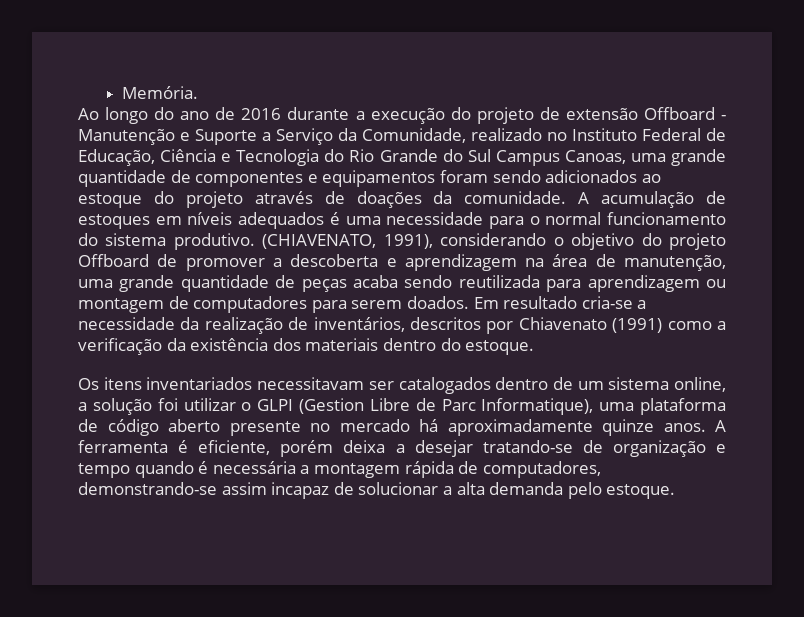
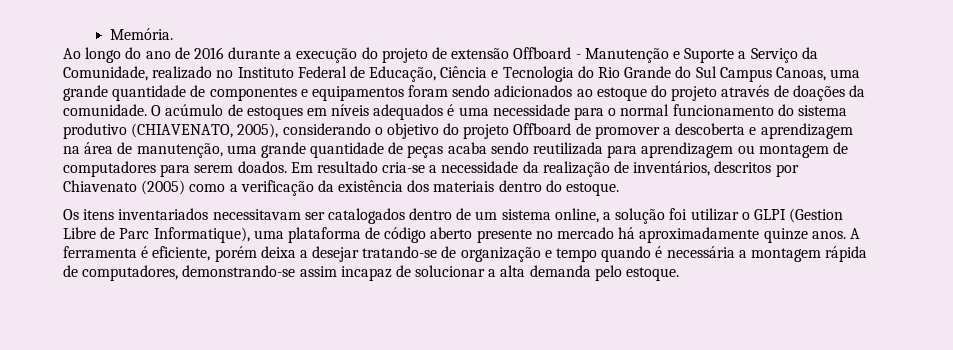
- A acumulação de estoques em níveis adequados é uma necessidade para o normal funcionamento do sistema produtivo. (CHIAVENATO, 1991), considerando o objetivo do projeto Offboard de promover a descoberta e aprendizagem na área de manutenção, uma grande quantidade de peças acaba sendo reutilizada para aprendizagem ou montagem de computadores para serem doados.
+ O acúmulo de estoques em níveis adequados é uma necessidade para o normal funcionamento do sistema produtivo (CHIAVENATO, 2005), considerando o objetivo do projeto Offboard de promover a descoberta e aprendizagem na área de manutenção, uma grande quantidade de peças acaba sendo reutilizada para aprendizagem ou montagem de computadores para serem doados.
- Em resultado cria-se a necessidade da realização de inventários, descritos por Chiavenato (1991) como a verificação da existência dos materiais dentro do estoque.
+ Em resultado cria-se a necessidade da realização de inventários, descritos por Chiavenato (2005) como a verificação da existência dos materiais dentro do estoque.

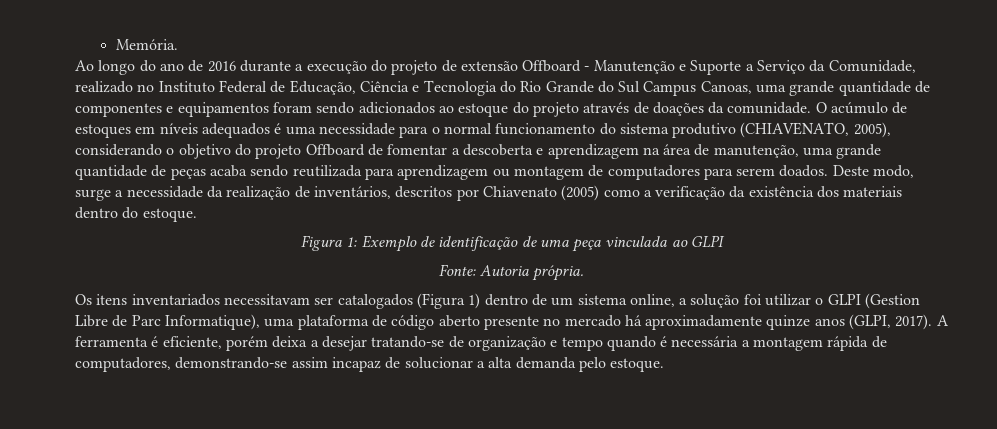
- O acúmulo de estoques em níveis adequados é uma necessidade para o normal funcionamento do sistema produtivo (CHIAVENATO, 2005), considerando o objetivo do projeto Offboard de promover a descoberta e aprendizagem na área de manutenção, uma grande quantidade de peças acaba sendo reutilizada para aprendizagem ou montagem de computadores para serem doados.
+ O acúmulo de estoques em níveis adequados é uma necessidade para o normal funcionamento do sistema produtivo (CHIAVENATO, 2005), considerando o objetivo do projeto Offboard de fomentar a descoberta e aprendizagem na área de manutenção, uma grande quantidade de peças acaba sendo reutilizada para aprendizagem ou montagem de computadores para serem doados.
- Em resultado cria-se a necessidade da realização de inventários, descritos por Chiavenato (2005) como a verificação da existência dos materiais dentro do estoque.
+ Deste modo, surge a necessidade da realização de inventários, descritos por Chiavenato (2005) como a verificação da existência dos materiais dentro do estoque.
+ Figura 1: Exemplo de identificação de uma peça vinculada ao GLPI
+ Fonte: Autoria própria.
- Os itens inventariados necessitavam ser catalogados dentro de um sistema online, a solução foi utilizar o GLPI (Gestion Libre de Parc Informatique), uma plataforma de código aberto presente no mercado há aproximadamente quinze anos.
+ Os itens inventariados necessitavam ser catalogados (Figura 1) dentro de um sistema online, a solução foi utilizar o GLPI (Gestion Libre de Parc Informatique), uma plataforma de código aberto presente no mercado há aproximadamente quinze anos (GLPI, 2017).

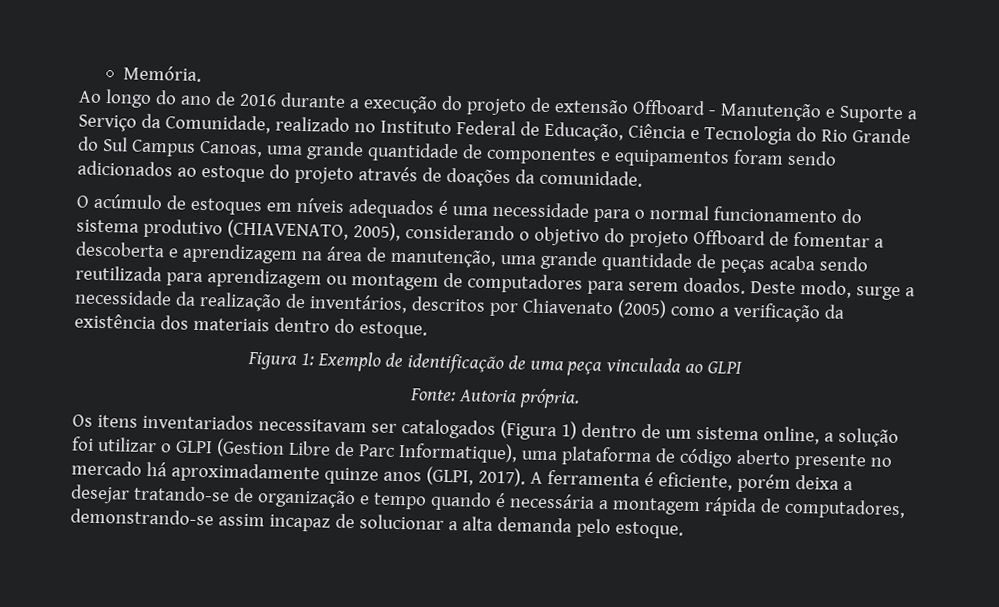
- Ao longo do ano de 2016 durante a execução do projeto de extensão Offboard - Manutenção e Suporte a Serviço da Comunidade, realizado no Instituto Federal de Educação, Ciência e Tecnologia do Rio Grande do Sul Campus Canoas, uma grande quantidade de componentes e equipamentos foram sendo adicionados ao estoque do projeto através de doações da comunidade. O acúmulo de estoques em níveis adequados é uma necessidade para o normal funcionamento do sistema produtivo (CHIAVENATO, 2005), considerando o objetivo do projeto Offboard de fomentar a descoberta e aprendizagem na área de manutenção, uma grande quantidade de peças acaba sendo reutilizada para aprendizagem ou montagem de computadores para serem doados.
+ Ao longo do ano de 2016 durante a execução do projeto de extensão Offboard - Manutenção e Suporte a Serviço da Comunidade, realizado no Instituto Federal de Educação, Ciência e Tecnologia do Rio Grande do Sul Campus Canoas, uma grande quantidade de componentes e equipamentos foram sendo adicionados ao estoque do projeto através de doações da comunidade.
+ O acúmulo de estoques em níveis adequados é uma necessidade para o normal funcionamento do sistema produtivo (CHIAVENATO, 2005), considerando o objetivo do projeto Offboard de fomentar a descoberta e aprendizagem na área de manutenção, uma grande quantidade de peças acaba sendo reutilizada para aprendizagem ou montagem de computadores para serem doados.

